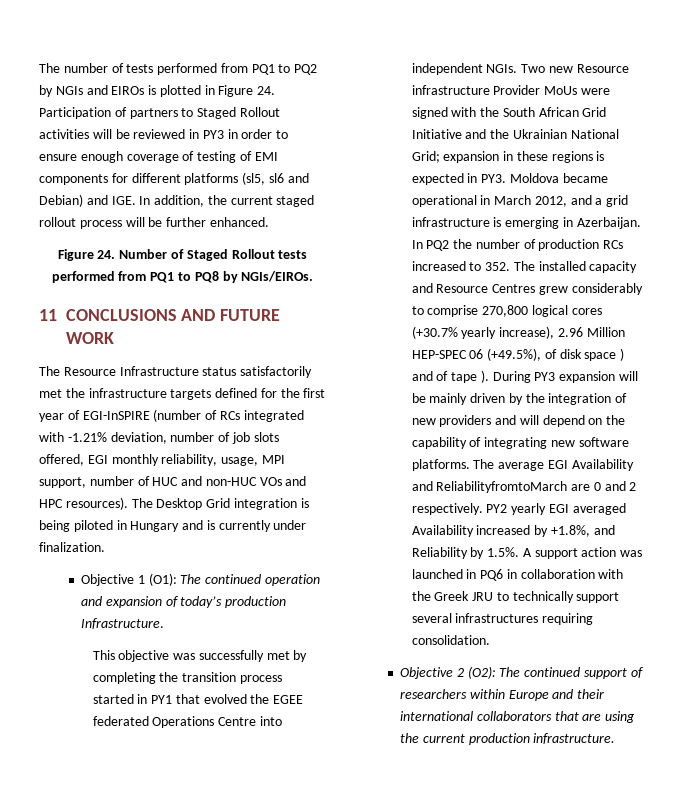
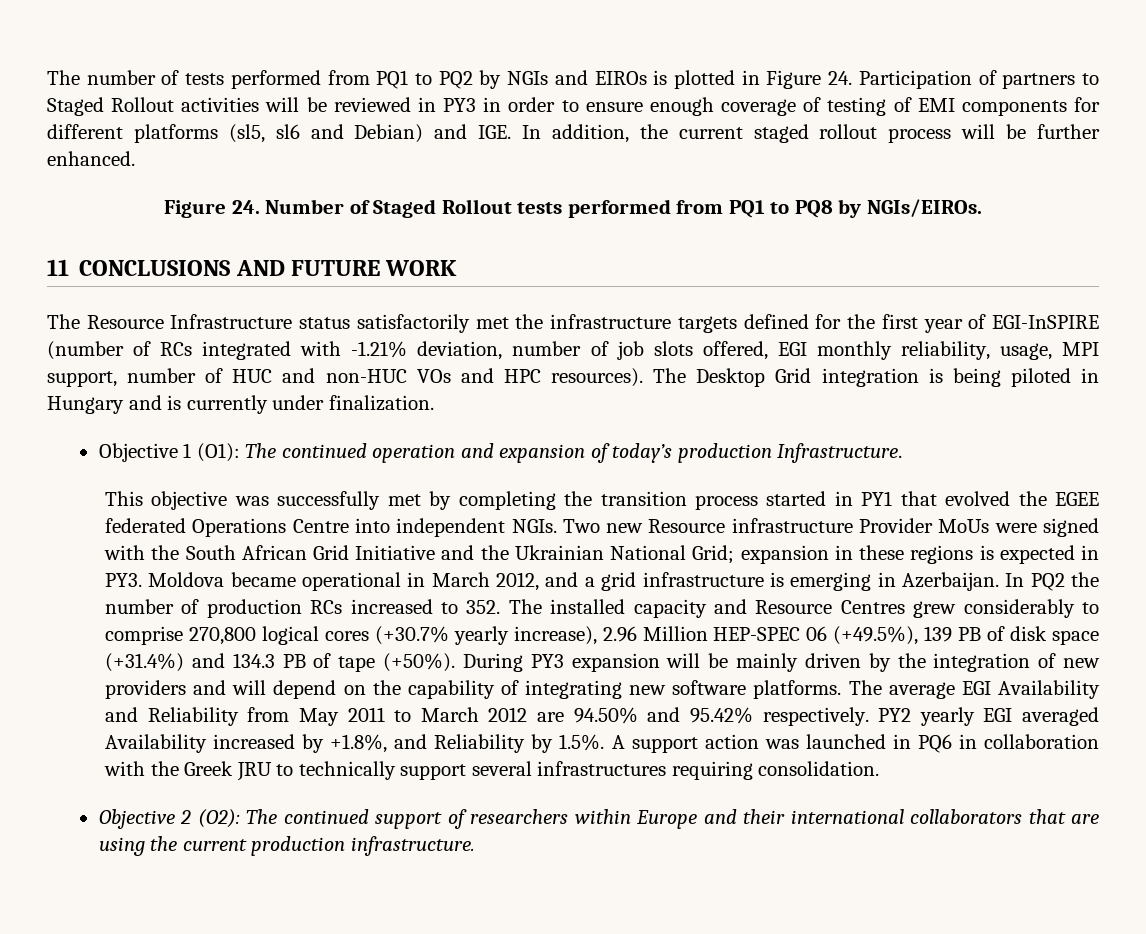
- In PQ2 the number of production RCs increased to 352. The installed capacity and Resource Centres grew considerably to comprise 270,800 logical cores (+30.7% yearly increase), 2.96 Million HEP-SPEC 06 (+49.5%), of disk space ) and of tape ).
+ In PQ2 the number of production RCs increased to 352. The installed capacity and Resource Centres grew considerably to comprise 270,800 logical cores (+30.7% yearly increase), 2.96 Million HEP-SPEC 06 (+49.5%), 139 PB of disk space (+31.4%) and 134.3 PB of tape (+50%).
- The average EGI Availability and ReliabilityfromtoMarch are 0 and 2 respectively.
+ The average EGI Availability and Reliability from May 2011 to March 2012 are 94.50% and 95.42% respectively.

